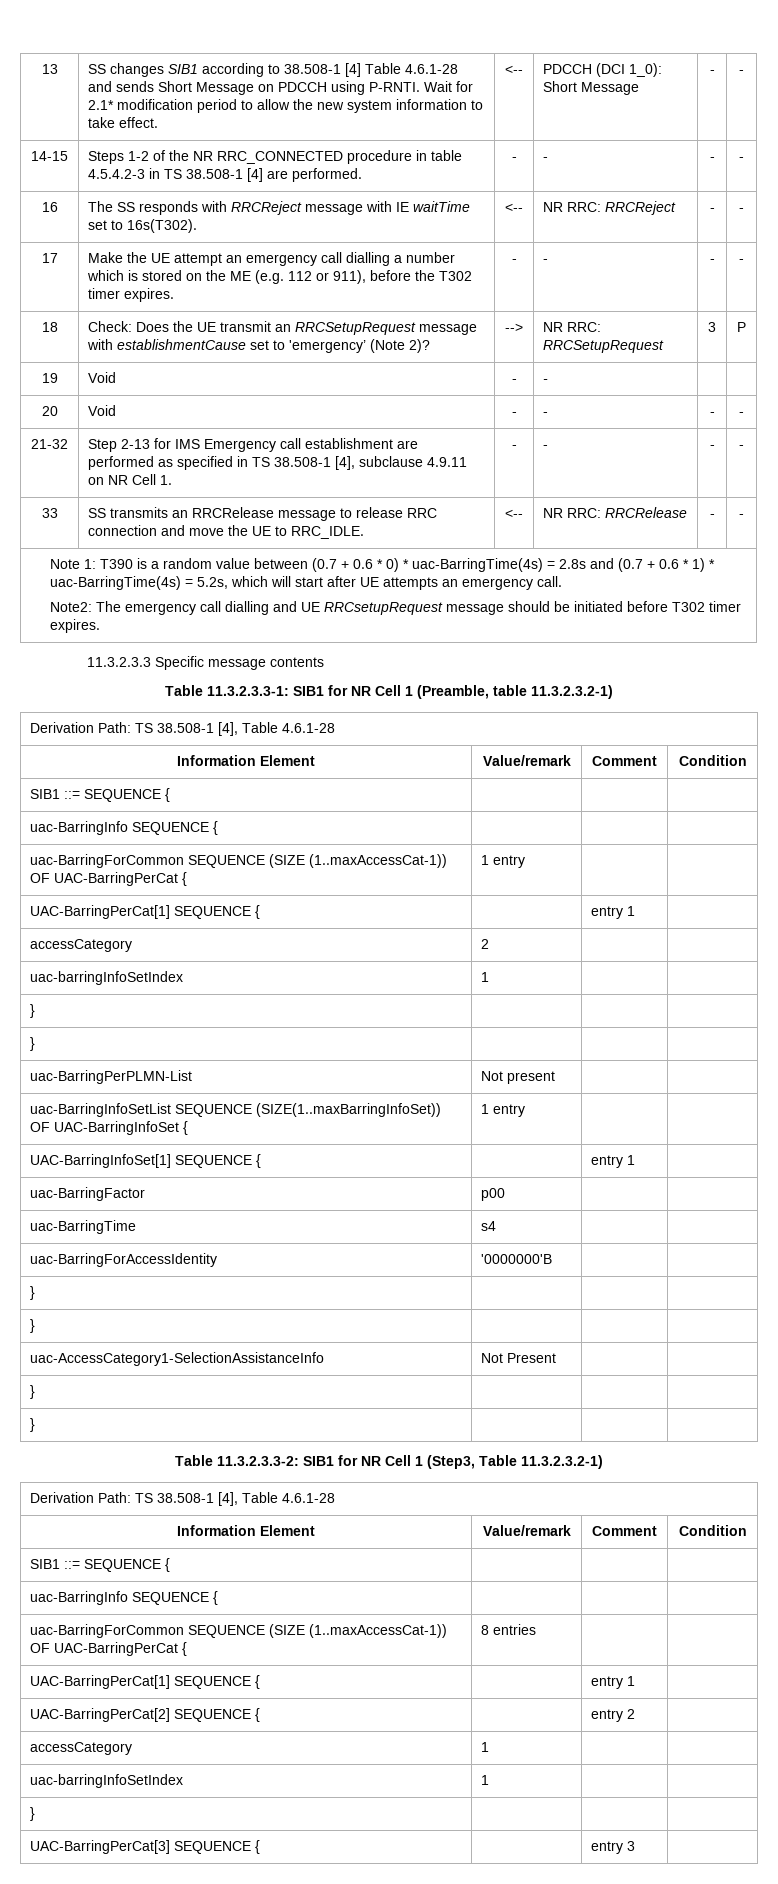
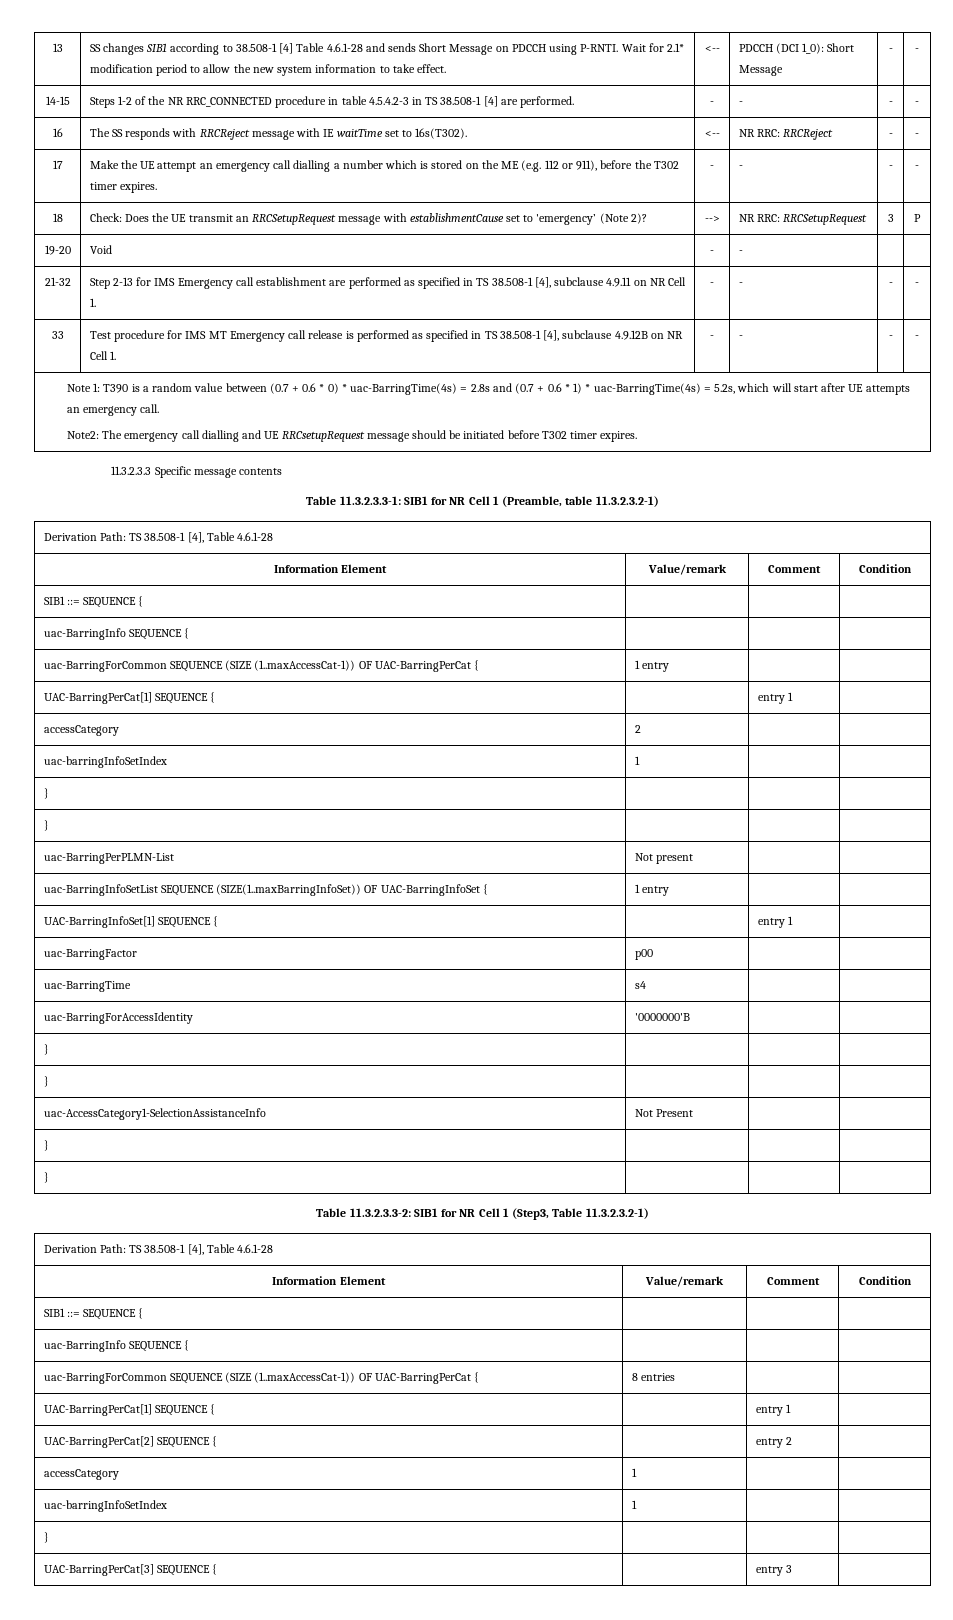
- 19 | Void | - | - | |
+ 19-20 | Void | - | - | |
- 20 | Void | - | - | - | -
- 33 | SS transmits an RRCRelease message to release RRC connection and move the UE to RRC_IDLE. | <-- | NR RRC: RRCRelease | - | -
+ 33 | Test procedure for IMS MT Emergency call release is performed as specified in TS 38.508-1 [4], subclause 4.9.12B on NR Cell 1. | - | - | - | -

